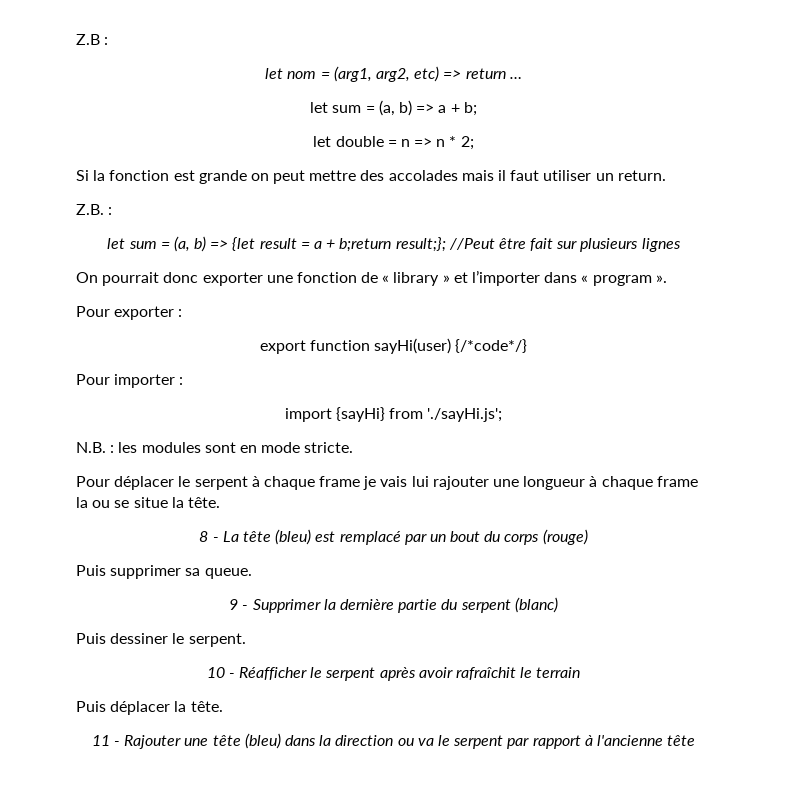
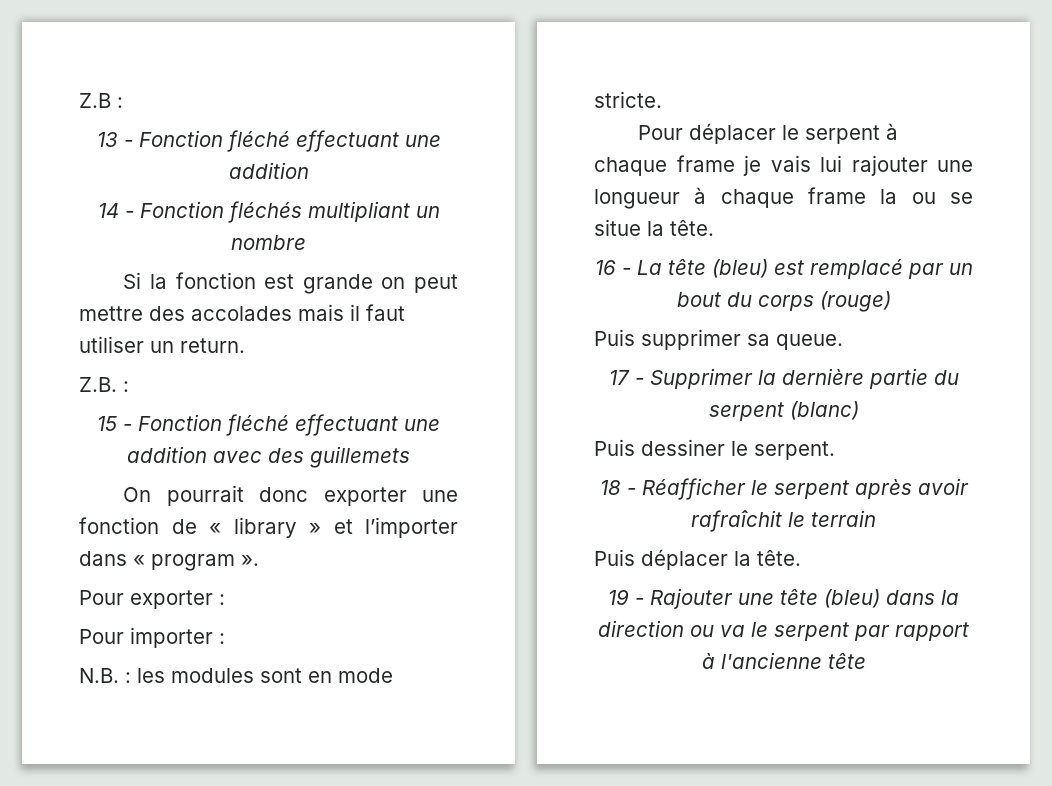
- let nom = (arg1, arg2, etc) => return …
- let sum = (a, b) => a + b;
- let double = n => n * 2;
+ 13 - Fonction fléché effectuant une addition
+ 14 - Fonction fléchés multipliant un nombre
- let sum = (a, b) => {let result = a + b;return result;}; //Peut être fait sur plusieurs lignes
+ 15 - Fonction fléché effectuant une addition avec des guillemets
- export function sayHi(user) {/*code*/}
- import {sayHi} from './sayHi.js';
- 8 - La tête (bleu) est remplacé par un bout du corps (rouge)
+ 16 - La tête (bleu) est remplacé par un bout du corps (rouge)
- 9 - Supprimer la dernière partie du serpent (blanc)
+ 17 - Supprimer la dernière partie du serpent (blanc)
- 10 - Réafficher le serpent après avoir rafraîchit le terrain
+ 18 - Réafficher le serpent après avoir rafraîchit le terrain
- 11 - Rajouter une tête (bleu) dans la direction ou va le serpent par rapport à l'ancienne tête
+ 19 - Rajouter une tête (bleu) dans la direction ou va le serpent par rapport à l'ancienne tête

